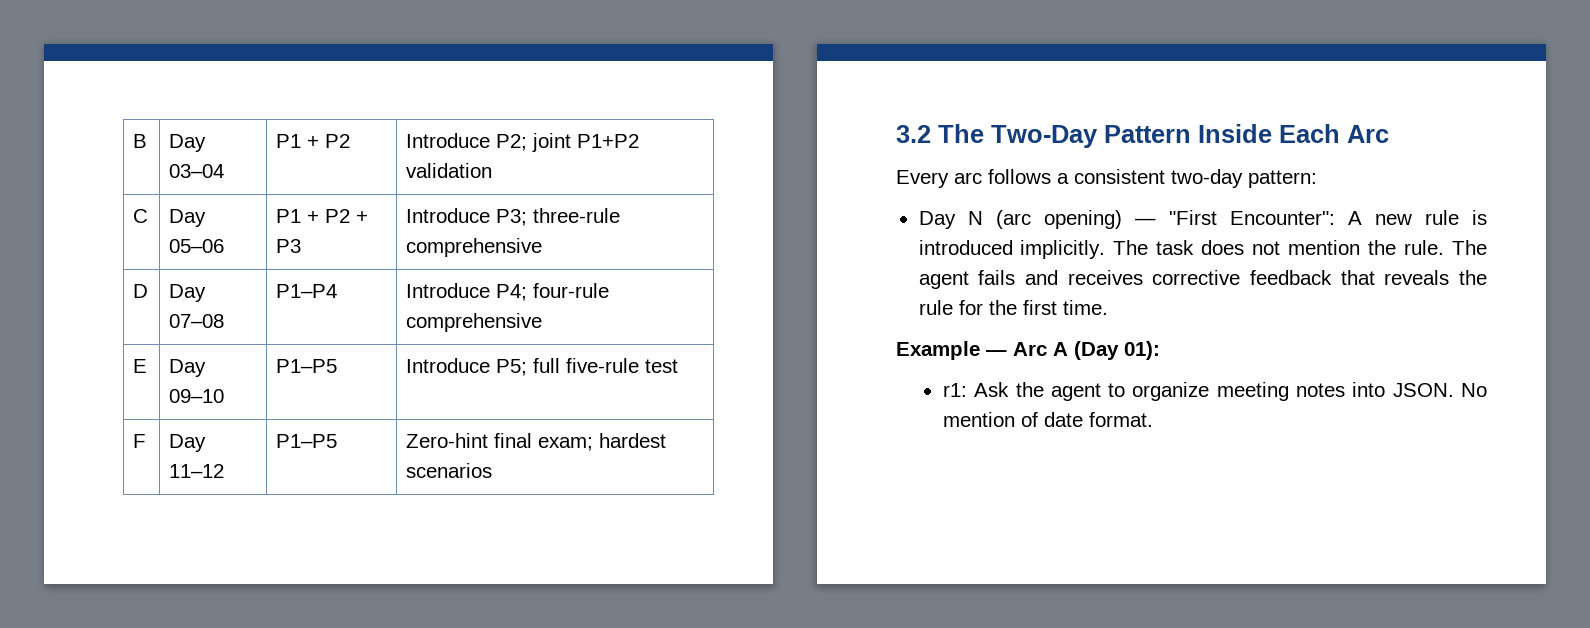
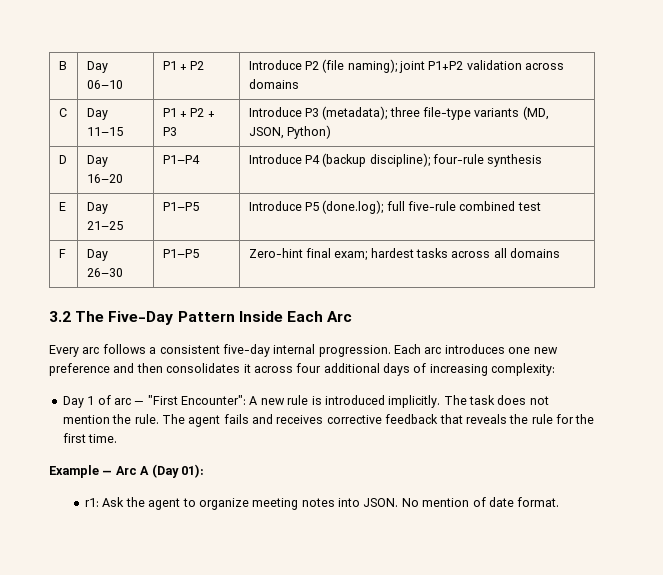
- B | Day 03–04 | P1 + P2 | Introduce P2; joint P1+P2 validation
+ B | Day 06–10 | P1 + P2 | Introduce P2 (file naming); joint P1+P2 validation across domains
- C | Day 05–06 | P1 + P2 + P3 | Introduce P3; three-rule comprehensive
+ C | Day 11–15 | P1 + P2 + P3 | Introduce P3 (metadata); three file-type variants (MD, JSON, Python)
- D | Day 07–08 | P1–P4 | Introduce P4; four-rule comprehensive
+ D | Day 16–20 | P1–P4 | Introduce P4 (backup discipline); four-rule synthesis
- E | Day 09–10 | P1–P5 | Introduce P5; full five-rule test
+ E | Day 21–25 | P1–P5 | Introduce P5 (done.log); full five-rule combined test
- F | Day 11–12 | P1–P5 | Zero-hint final exam; hardest scenarios
+ F | Day 26–30 | P1–P5 | Zero-hint final exam; hardest tasks across all domains
- 3.2 The Two-Day Pattern Inside Each Arc
+ 3.2 The Five-Day Pattern Inside Each Arc
- Every arc follows a consistent two-day pattern:
- Day N (arc opening) — "First Encounter": A new rule is introduced implicitly.
+ Every arc follows a consistent five-day internal progression. Each arc introduces one new preference and then consolidates it across four additional days of increasing complexity:
+ Day 1 of arc — "First Encounter": A new rule is introduced implicitly.

